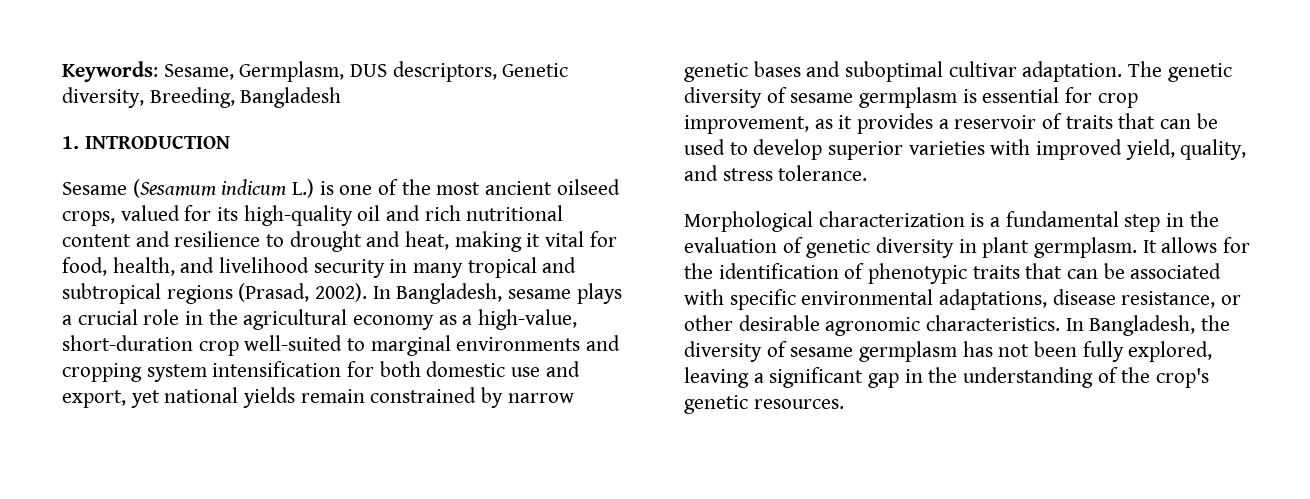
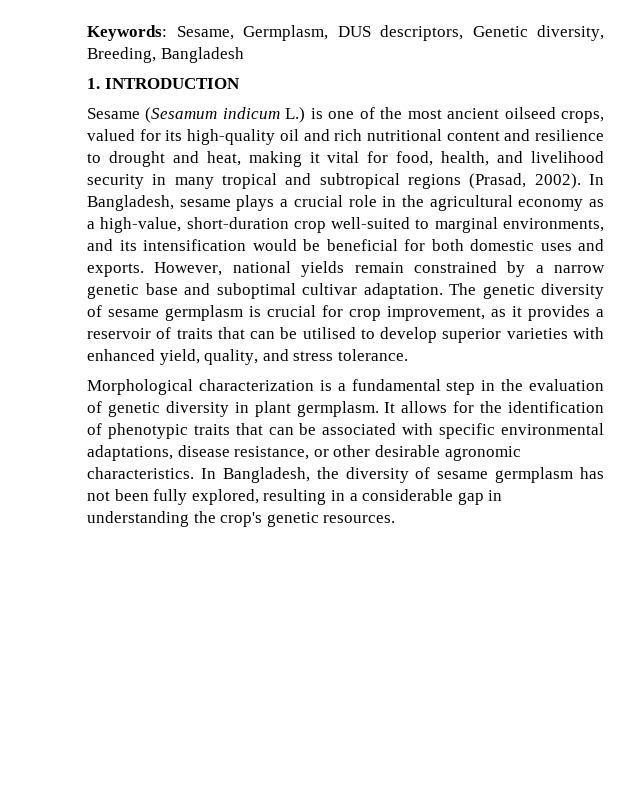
- In Bangladesh, sesame plays a crucial role in the agricultural economy as a high-value, short-duration crop well-suited to marginal environments and cropping system intensification for both domestic use and export, yet national yields remain constrained by narrow genetic bases and suboptimal cultivar adaptation.
+ In Bangladesh, sesame plays a crucial role in the agricultural economy as a high-value, short-duration crop well-suited to marginal environments, and its intensification would be beneficial for both domestic uses and exports. However, national yields remain constrained by a narrow genetic base and suboptimal cultivar adaptation.
- The genetic diversity of sesame germplasm is essential for crop improvement, as it provides a reservoir of traits that can be used to develop superior varieties with improved yield, quality, and stress tolerance.
+ The genetic diversity of sesame germplasm is crucial for crop improvement, as it provides a reservoir of traits that can be utilised to develop superior varieties with enhanced yield, quality, and stress tolerance.
- In Bangladesh, the diversity of sesame germplasm has not been fully explored, leaving a significant gap in the understanding of the crop's genetic resources.
+ In Bangladesh, the diversity of sesame germplasm has not been fully explored, resulting in a considerable gap in understanding the crop's genetic resources.

